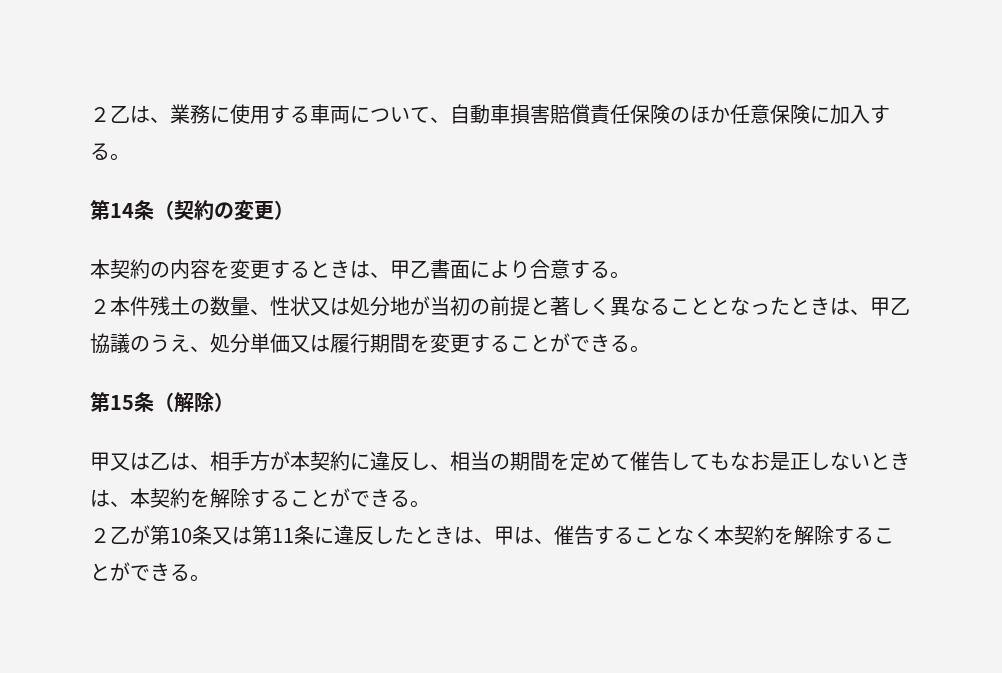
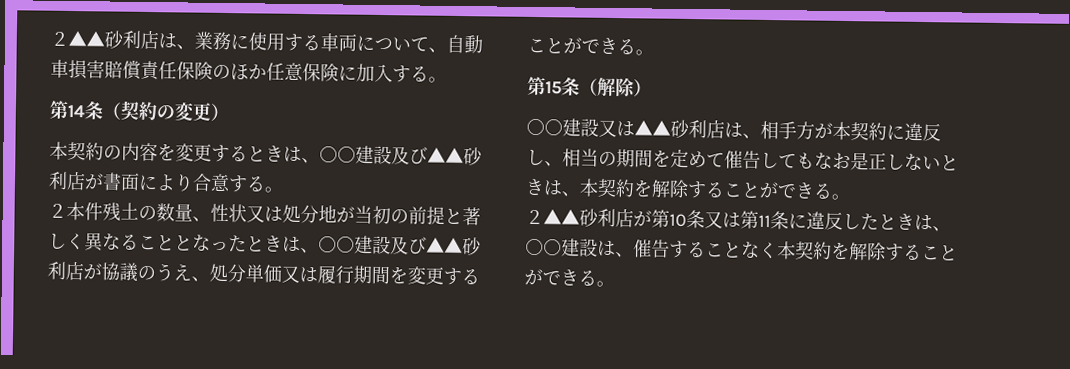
- ２乙は、業務に使用する車両について、自動車損害賠償責任保険のほか任意保険に加入する。
+ ２▲▲砂利店は、業務に使用する車両について、自動車損害賠償責任保険のほか任意保険に加入する。
- 本契約の内容を変更するときは、甲乙書面により合意する。
+ 本契約の内容を変更するときは、○○建設及び▲▲砂利店が書面により合意する。
- ２本件残土の数量、性状又は処分地が当初の前提と著しく異なることとなったときは、甲乙協議のうえ、処分単価又は履行期間を変更することができる。
+ ２本件残土の数量、性状又は処分地が当初の前提と著しく異なることとなったときは、○○建設及び▲▲砂利店が協議のうえ、処分単価又は履行期間を変更することができる。
- 甲又は乙は、相手方が本契約に違反し、相当の期間を定めて催告してもなお是正しないときは、本契約を解除することができる。
+ ○○建設又は▲▲砂利店は、相手方が本契約に違反し、相当の期間を定めて催告してもなお是正しないときは、本契約を解除することができる。
- ２乙が第10条又は第11条に違反したときは、甲は、催告することなく本契約を解除することができる。
+ ２▲▲砂利店が第10条又は第11条に違反したときは、○○建設は、催告することなく本契約を解除することができる。

